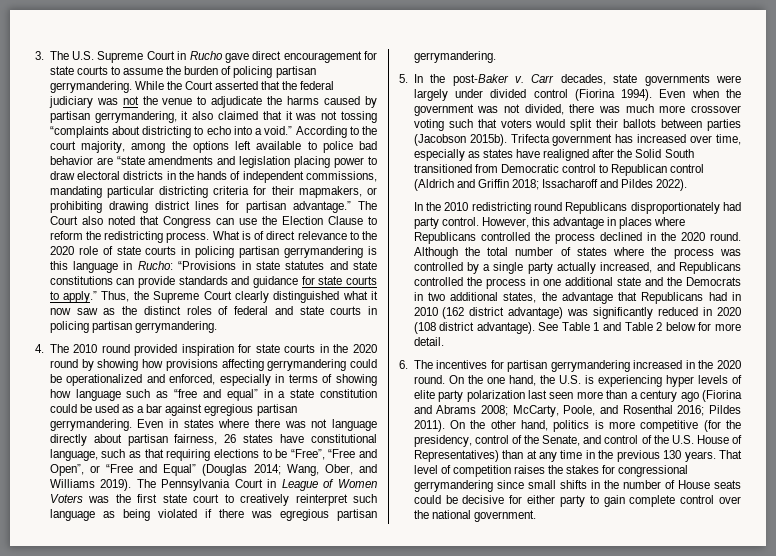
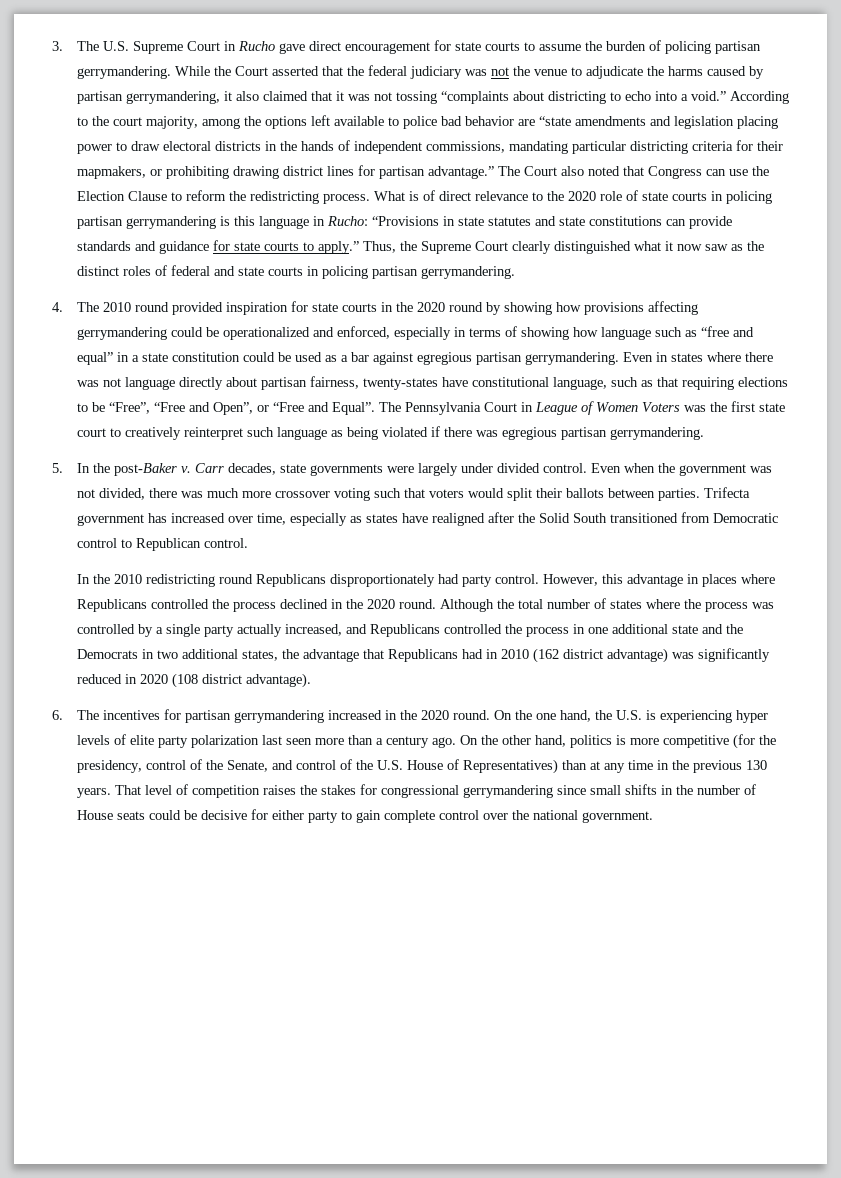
- Even in states where there was not language directly about partisan fairness, 26 states have constitutional language, such as that requiring elections to be “Free”, “Free and Open”, or “Free and Equal” (Douglas 2014; Wang, Ober, and Williams 2019).
+ Even in states where there was not language directly about partisan fairness, twenty-states have constitutional language, such as that requiring elections to be “Free”, “Free and Open”, or “Free and Equal”.
- Carr decades, state governments were largely under divided control (Fiorina 1994).
+ Carr decades, state governments were largely under divided control.
- Even when the government was not divided, there was much more crossover voting such that voters would split their ballots between parties (Jacobson 2015b).
+ Even when the government was not divided, there was much more crossover voting such that voters would split their ballots between parties.
- Trifecta government has increased over time, especially as states have realigned after the Solid South transitioned from Democratic control to Republican control (Aldrich and Griffin 2018; Issacharoff and Pildes 2022).
+ Trifecta government has increased over time, especially as states have realigned after the Solid South transitioned from Democratic control to Republican control.
- See Table 1 and Table 2 below for more detail.
- On the one hand, the U.S. is experiencing hyper levels of elite party polarization last seen more than a century ago (Fiorina and Abrams 2008; McCarty, Poole, and Rosenthal 2016; Pildes 2011).
+ On the one hand, the U.S. is experiencing hyper levels of elite party polarization last seen more than a century ago.

